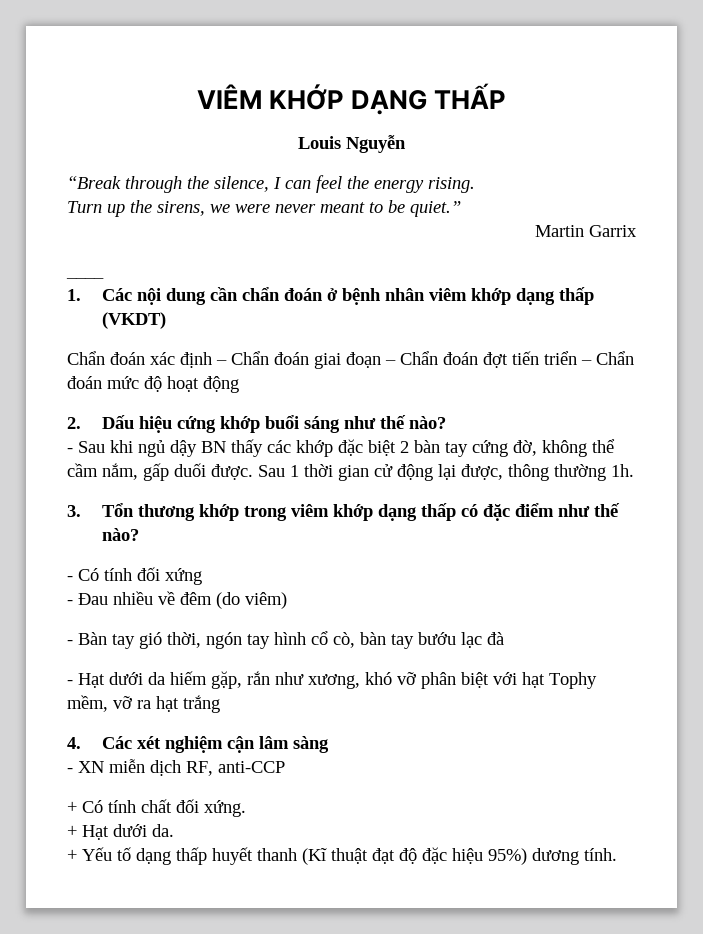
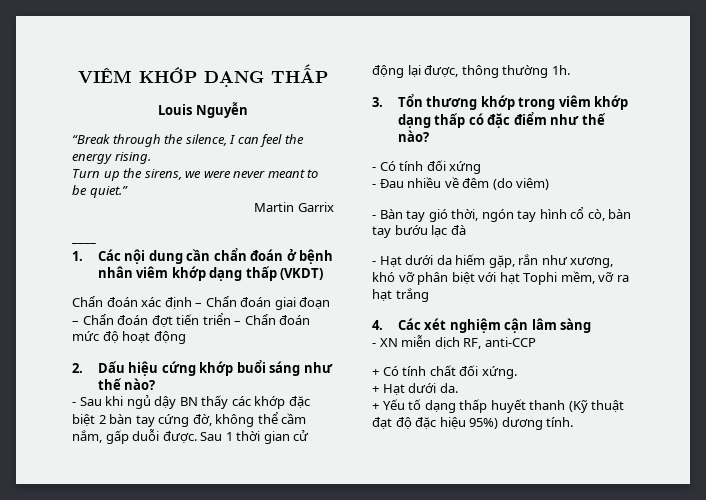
- - Sau khi ngủ dậy BN thấy các khớp đặc biệt 2 bàn tay cứng đờ, không thể cầm nắm, gấp duối được.
+ - Sau khi ngủ dậy BN thấy các khớp đặc biệt 2 bàn tay cứng đờ, không thể cầm nắm, gấp duỗi được.
- - Hạt dưới da hiếm gặp, rắn như xương, khó vỡ phân biệt với hạt Tophy mềm, vỡ ra hạt trắng
+ - Hạt dưới da hiếm gặp, rắn như xương, khó vỡ phân biệt với hạt Tophi mềm, vỡ ra hạt trắng
- + Yếu tố dạng thấp huyết thanh (Kĩ thuật đạt độ đặc hiệu 95%) dương tính.
+ + Yếu tố dạng thấp huyết thanh (Kỹ thuật đạt độ đặc hiệu 95%) dương tính.

